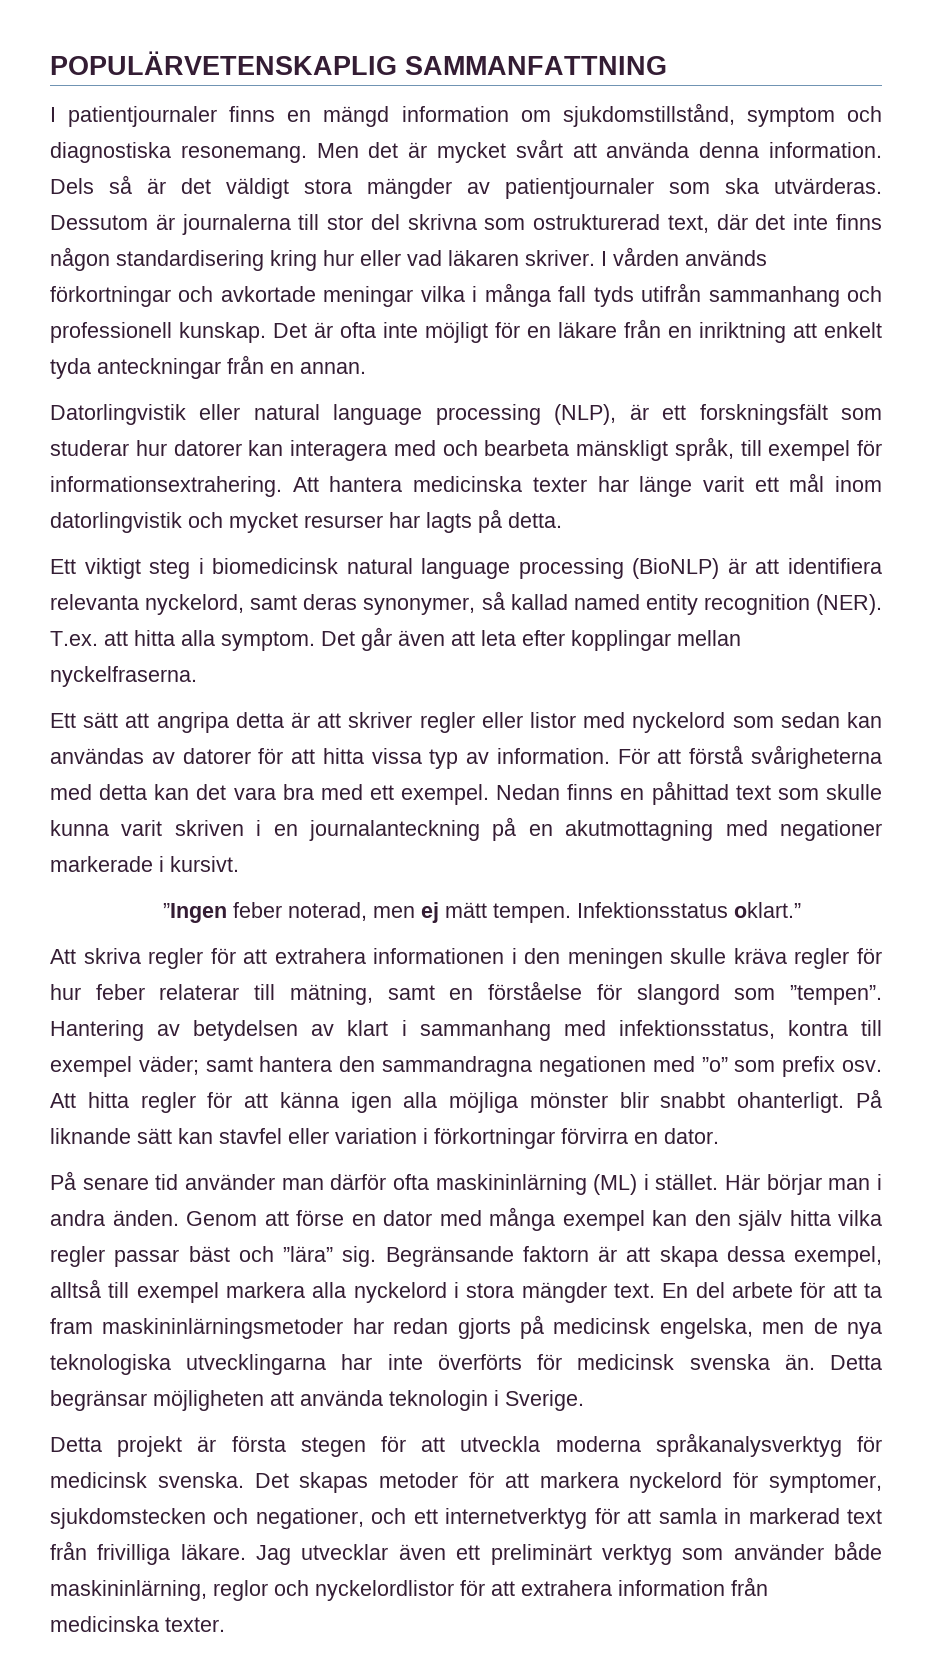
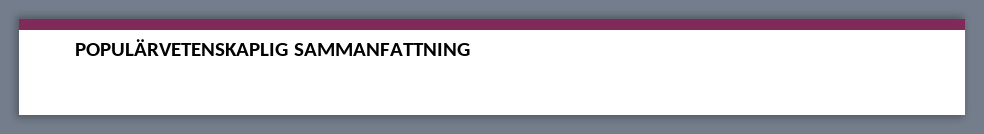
- I patientjournaler finns en mängd information om sjukdomstillstånd, symptom och diagnostiska resonemang. Men det är mycket svårt att använda denna information. Dels så är det väldigt stora mängder av patientjournaler som ska utvärderas. Dessutom är journalerna till stor del skrivna som ostrukturerad text, där det inte finns någon standardisering kring hur eller vad läkaren skriver. I vården används förkortningar och avkortade meningar vilka i många fall tyds utifrån sammanhang och professionell kunskap. Det är ofta inte möjligt för en läkare från en inriktning att enkelt tyda anteckningar från en annan.
- Datorlingvistik eller natural language processing (NLP), är ett forskningsfält som studerar hur datorer kan interagera med och bearbeta mänskligt språk, till exempel för informationsextrahering. Att hantera medicinska texter har länge varit ett mål inom datorlingvistik och mycket resurser har lagts på detta.
- Ett viktigt steg i biomedicinsk natural language processing (BioNLP) är att identifiera relevanta nyckelord, samt deras synonymer, så kallad named entity recognition (NER). T.ex. att hitta alla symptom. Det går även att leta efter kopplingar mellan nyckelfraserna.
- Ett sätt att angripa detta är att skriver regler eller listor med nyckelord som sedan kan användas av datorer för att hitta vissa typ av information. För att förstå svårigheterna med detta kan det vara bra med ett exempel. Nedan finns en påhittad text som skulle kunna varit skriven i en journalanteckning på en akutmottagning med negationer markerade i kursivt.
- ”Ingen feber noterad, men ej mätt tempen. Infektionsstatus oklart.”
- Att skriva regler för att extrahera informationen i den meningen skulle kräva regler för hur feber relaterar till mätning, samt en förståelse för slangord som ”tempen”. Hantering av betydelsen av klart i sammanhang med infektionsstatus, kontra till exempel väder; samt hantera den sammandragna negationen med ”o” som prefix osv. Att hitta regler för att känna igen alla möjliga mönster blir snabbt ohanterligt. På liknande sätt kan stavfel eller variation i förkortningar förvirra en dator.
- På senare tid använder man därför ofta maskininlärning (ML) i stället. Här börjar man i andra änden. Genom att förse en dator med många exempel kan den själv hitta vilka regler passar bäst och ”lära” sig. Begränsande faktorn är att skapa dessa exempel, alltså till exempel markera alla nyckelord i stora mängder text. En del arbete för att ta fram maskininlärningsmetoder har redan gjorts på medicinsk engelska, men de nya teknologiska utvecklingarna har inte överförts för medicinsk svenska än. Detta begränsar möjligheten att använda teknologin i Sverige.
- Detta projekt är första stegen för att utveckla moderna språkanalysverktyg för medicinsk svenska. Det skapas metoder för att markera nyckelord för symptomer, sjukdomstecken och negationer, och ett internetverktyg för att samla in markerad text från frivilliga läkare. Jag utvecklar även ett preliminärt verktyg som använder både maskininlärning, reglor och nyckelordlistor för att extrahera information från medicinska texter.

